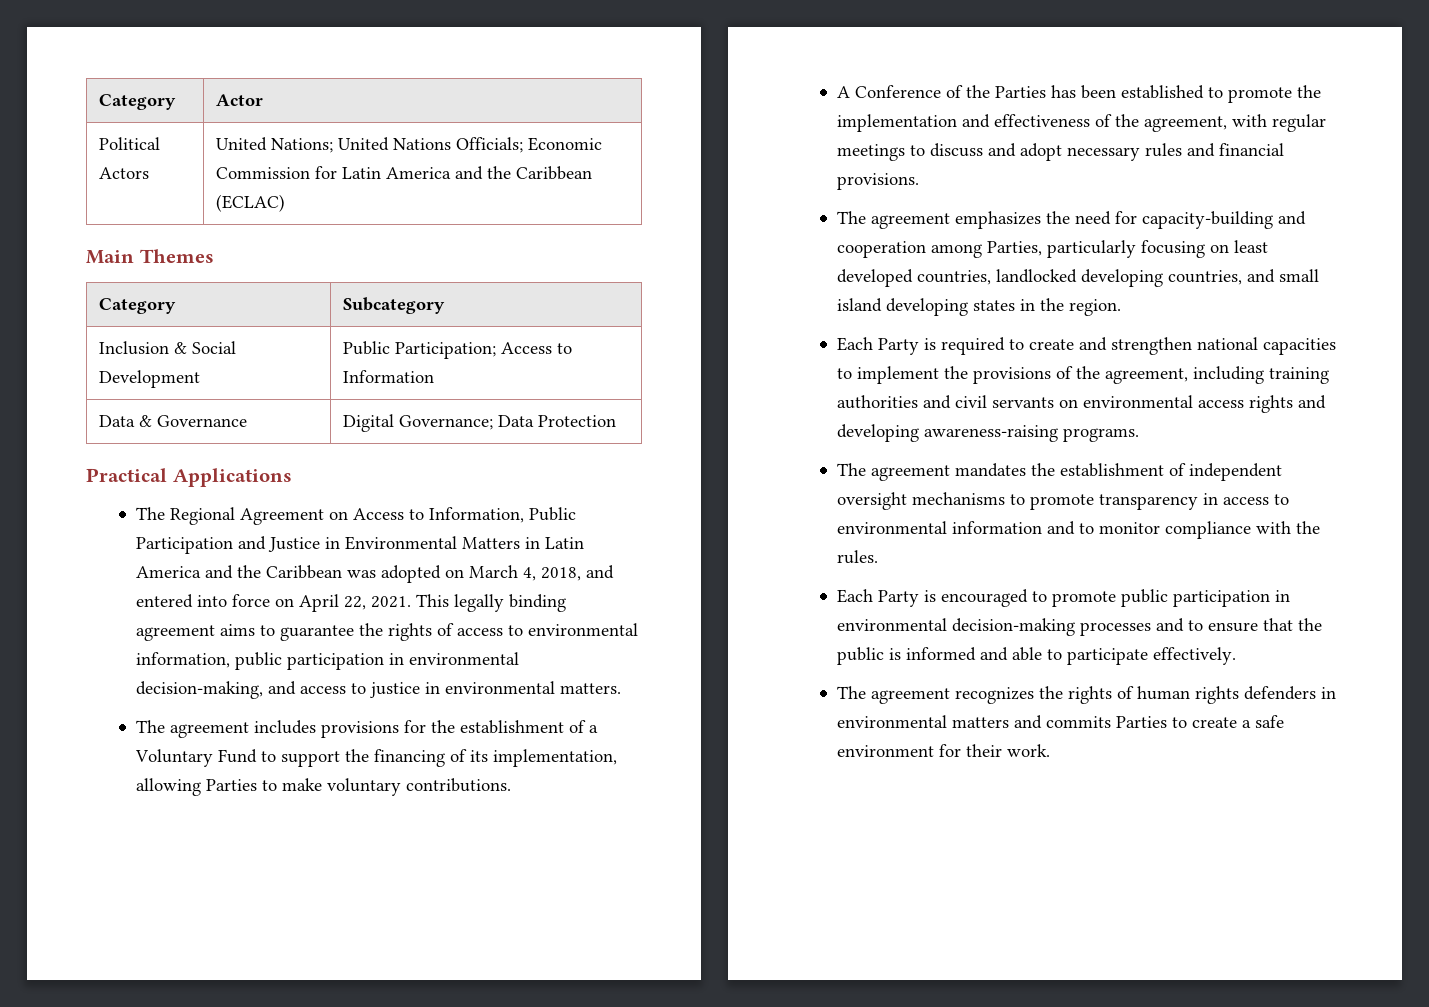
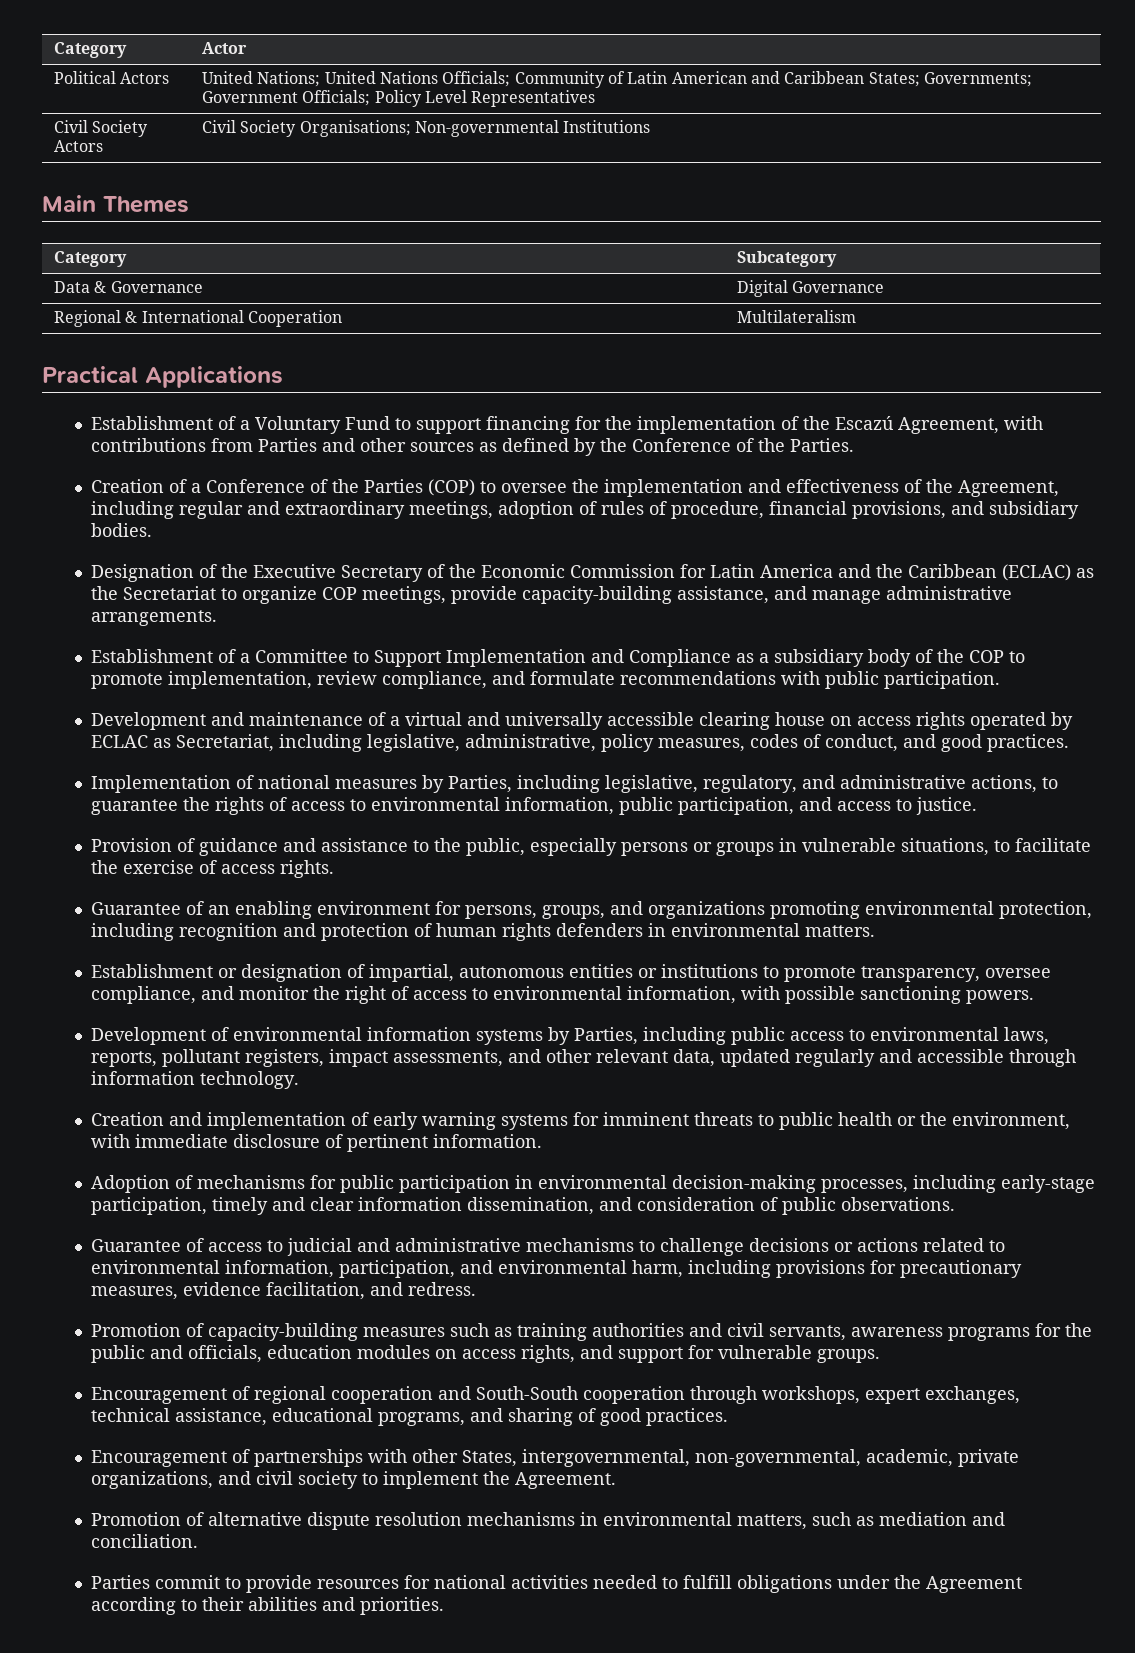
- Political Actors | United Nations; United Nations Officials; Economic Commission for Latin America and the Caribbean (ECLAC)
+ Political Actors | United Nations; United Nations Officials; Community of Latin American and Caribbean States; Governments; Government Officials; Policy Level Representatives
+ Civil Society Actors | Civil Society Organisations; Non-governmental Institutions
  Main Themes
  Category | Subcategory
- Inclusion & Social Development | Public Participation; Access to Information
- Data & Governance | Digital Governance; Data Protection
+ Data & Governance | Digital Governance
+ Regional & International Cooperation | Multilateralism
  Practical Applications
- The Regional Agreement on Access to Information, Public Participation and Justice in Environmental Matters in Latin America and the Caribbean was adopted on March 4, 2018, and entered into force on April 22, 2021. This legally binding agreement aims to guarantee the rights of access to environmental information, public participation in environmental decision-making, and access to justice in environmental matters.
- The agreement includes provisions for the establishment of a Voluntary Fund to support the financing of its implementation, allowing Parties to make voluntary contributions.
- A Conference of the Parties has been established to promote the implementation and effectiveness of the agreement, with regular meetings to discuss and adopt necessary rules and financial provisions.
- The agreement emphasizes the need for capacity-building and cooperation among Parties, particularly focusing on least developed countries, landlocked developing countries, and small island developing states in the region.
- Each Party is required to create and strengthen national capacities to implement the provisions of the agreement, including training authorities and civil servants on environmental access rights and developing awareness-raising programs.
- The agreement mandates the establishment of independent oversight mechanisms to promote transparency in access to environmental information and to monitor compliance with the rules.
- Each Party is encouraged to promote public participation in environmental decision-making processes and to ensure that the public is informed and able to participate effectively.
- The agreement recognizes the rights of human rights defenders in environmental matters and commits Parties to create a safe environment for their work.
+ Establishment of a Voluntary Fund to support financing for the implementation of the Escazú Agreement, with contributions from Parties and other sources as defined by the Conference of the Parties.
+ Creation of a Conference of the Parties (COP) to oversee the implementation and effectiveness of the Agreement, including regular and extraordinary meetings, adoption of rules of procedure, financial provisions, and subsidiary bodies.
+ Designation of the Executive Secretary of the Economic Commission for Latin America and the Caribbean (ECLAC) as the Secretariat to organize COP meetings, provide capacity-building assistance, and manage administrative arrangements.
+ Establishment of a Committee to Support Implementation and Compliance as a subsidiary body of the COP to promote implementation, review compliance, and formulate recommendations with public participation.
+ Development and maintenance of a virtual and universally accessible clearing house on access rights operated by ECLAC as Secretariat, including legislative, administrative, policy measures, codes of conduct, and good practices.
+ Implementation of national measures by Parties, including legislative, regulatory, and administrative actions, to guarantee the rights of access to environmental information, public participation, and access to justice.
+ Provision of guidance and assistance to the public, especially persons or groups in vulnerable situations, to facilitate the exercise of access rights.
+ Guarantee of an enabling environment for persons, groups, and organizations promoting environmental protection, including recognition and protection of human rights defenders in environmental matters.
+ Establishment or designation of impartial, autonomous entities or institutions to promote transparency, oversee compliance, and monitor the right of access to environmental information, with possible sanctioning powers.
+ Development of environmental information systems by Parties, including public access to environmental laws, reports, pollutant registers, impact assessments, and other relevant data, updated regularly and accessible through information technology.
+ Creation and implementation of early warning systems for imminent threats to public health or the environment, with immediate disclosure of pertinent information.
+ Adoption of mechanisms for public participation in environmental decision-making processes, including early-stage participation, timely and clear information dissemination, and consideration of public observations.
+ Guarantee of access to judicial and administrative mechanisms to challenge decisions or actions related to environmental information, participation, and environmental harm, including provisions for precautionary measures, evidence facilitation, and redress.
+ Promotion of capacity-building measures such as training authorities and civil servants, awareness programs for the public and officials, education modules on access rights, and support for vulnerable groups.
+ Encouragement of regional cooperation and South-South cooperation through workshops, expert exchanges, technical assistance, educational programs, and sharing of good practices.
+ Encouragement of partnerships with other States, intergovernmental, non-governmental, academic, private organizations, and civil society to implement the Agreement.
+ Promotion of alternative dispute resolution mechanisms in environmental matters, such as mediation and conciliation.
+ Parties commit to provide resources for national activities needed to fulfill obligations under the Agreement according to their abilities and priorities.

